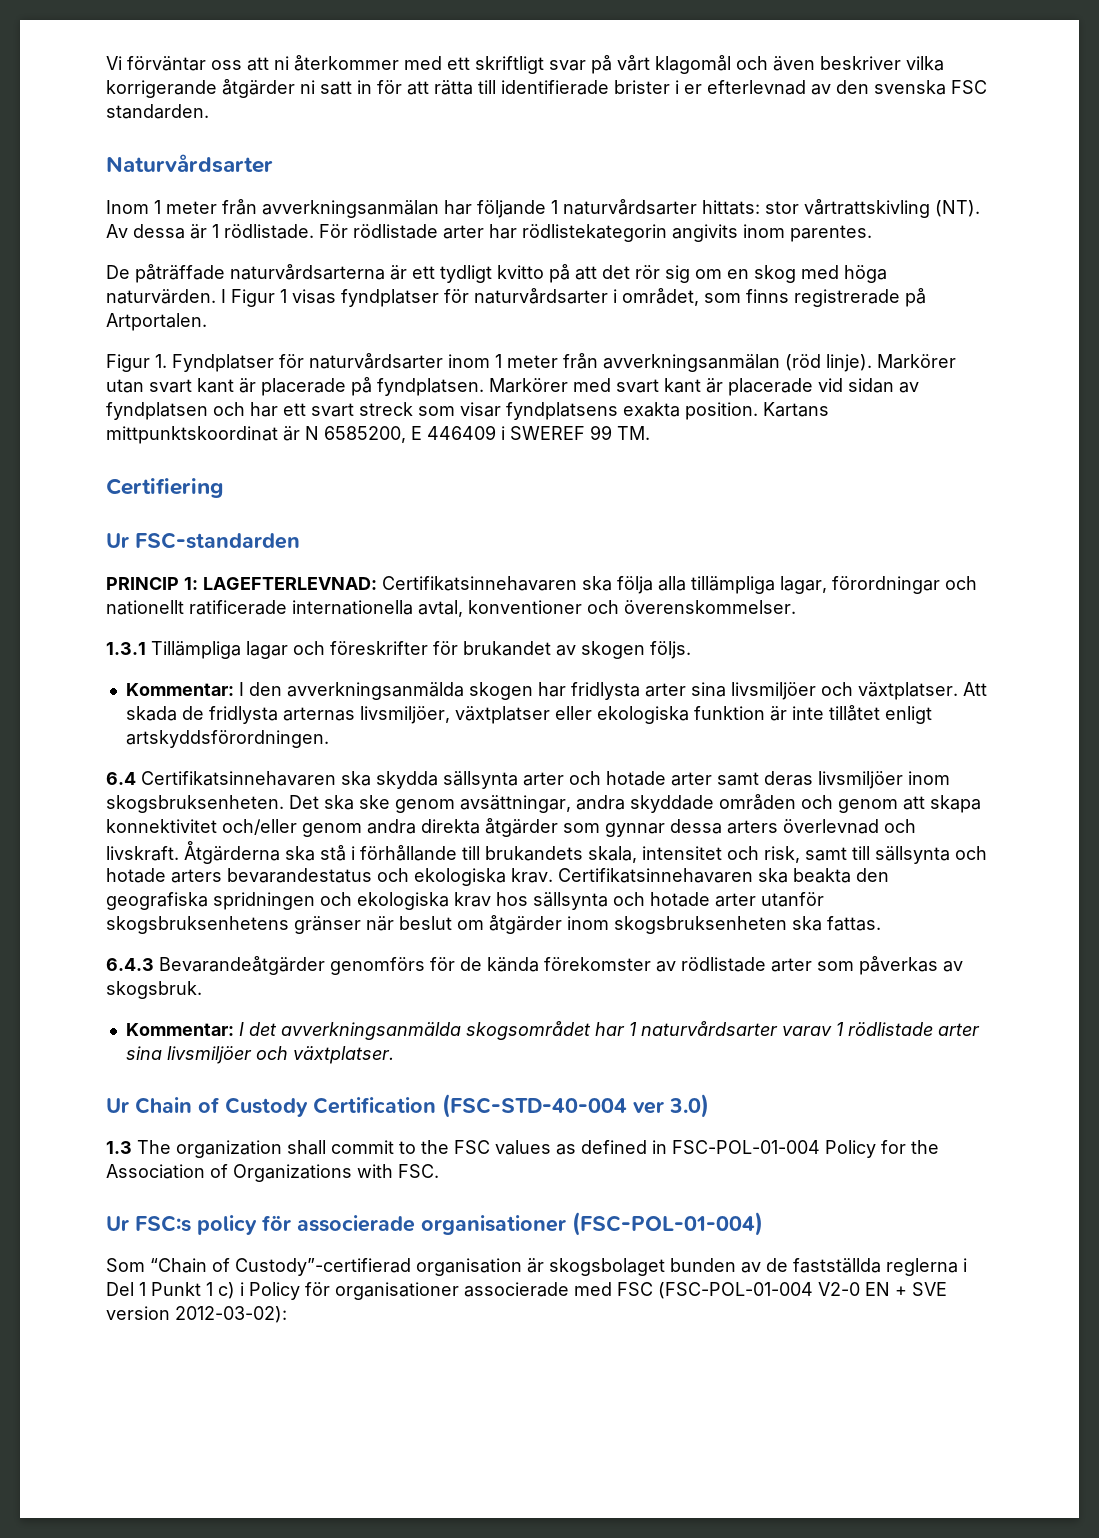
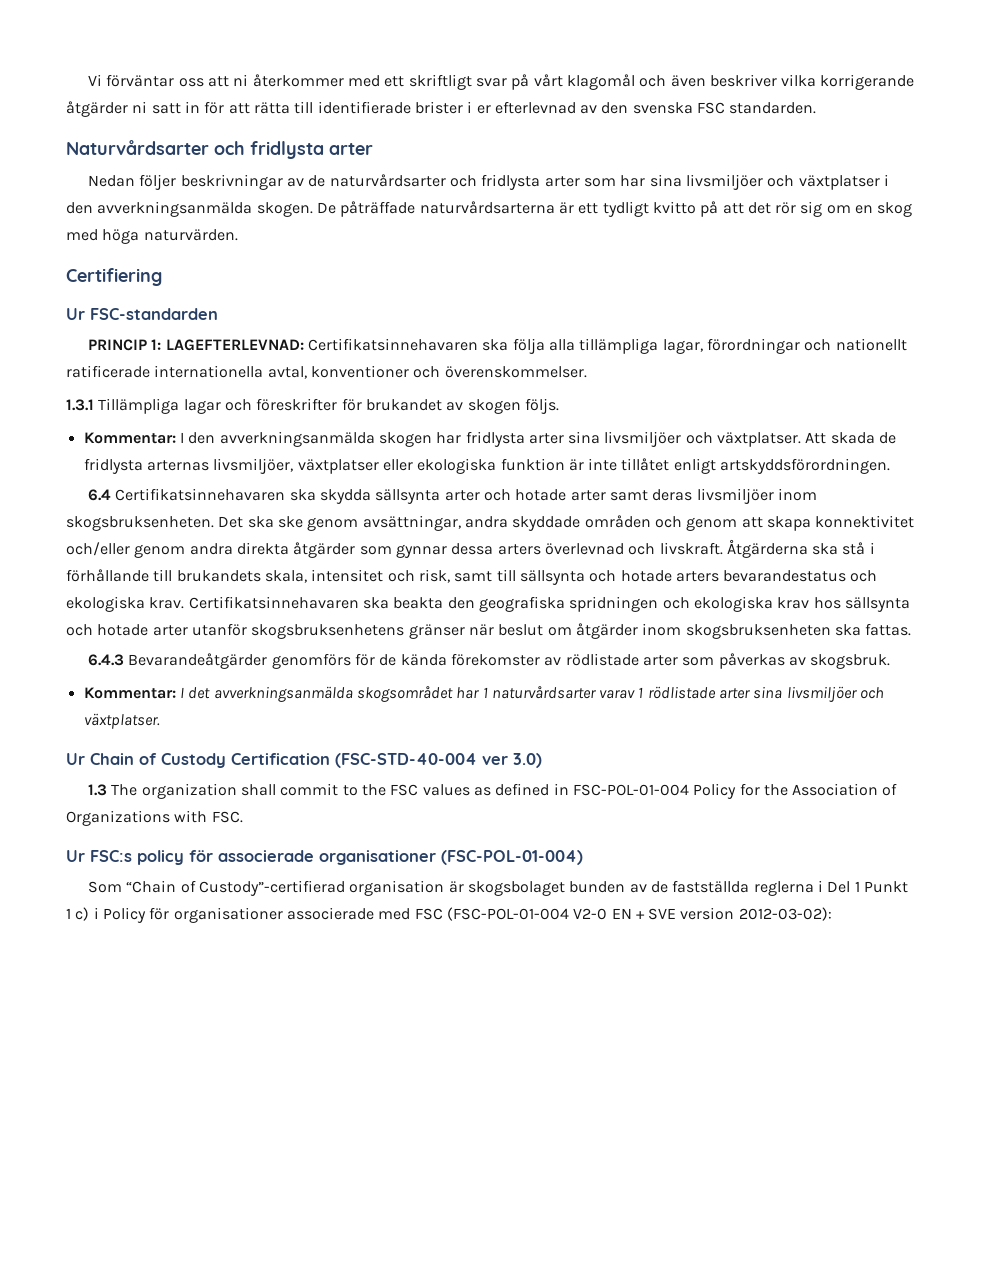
- Naturvårdsarter
- Inom 1 meter från avverkningsanmälan har följande 1 naturvårdsarter hittats: stor vårtrattskivling (NT). Av dessa är 1 rödlistade. För rödlistade arter har rödlistekategorin angivits inom parentes.
- De påträffade naturvårdsarterna är ett tydligt kvitto på att det rör sig om en skog med höga naturvärden. I Figur 1 visas fyndplatser för naturvårdsarter i området, som finns registrerade på Artportalen.
- Figur 1. Fyndplatser för naturvårdsarter inom 1 meter från avverkningsanmälan (röd linje). Markörer utan svart kant är placerade på fyndplatsen. Markörer med svart kant är placerade vid sidan av fyndplatsen och har ett svart streck som visar fyndplatsens exakta position. Kartans mittpunktskoordinat är N 6585200, E 446409 i SWEREF 99 TM.
+ Naturvårdsarter och fridlysta arter
+ Nedan följer beskrivningar av de naturvårdsarter och fridlysta arter som har sina livsmiljöer och växtplatser i den avverkningsanmälda skogen. De påträffade naturvårdsarterna är ett tydligt kvitto på att det rör sig om en skog med höga naturvärden.

